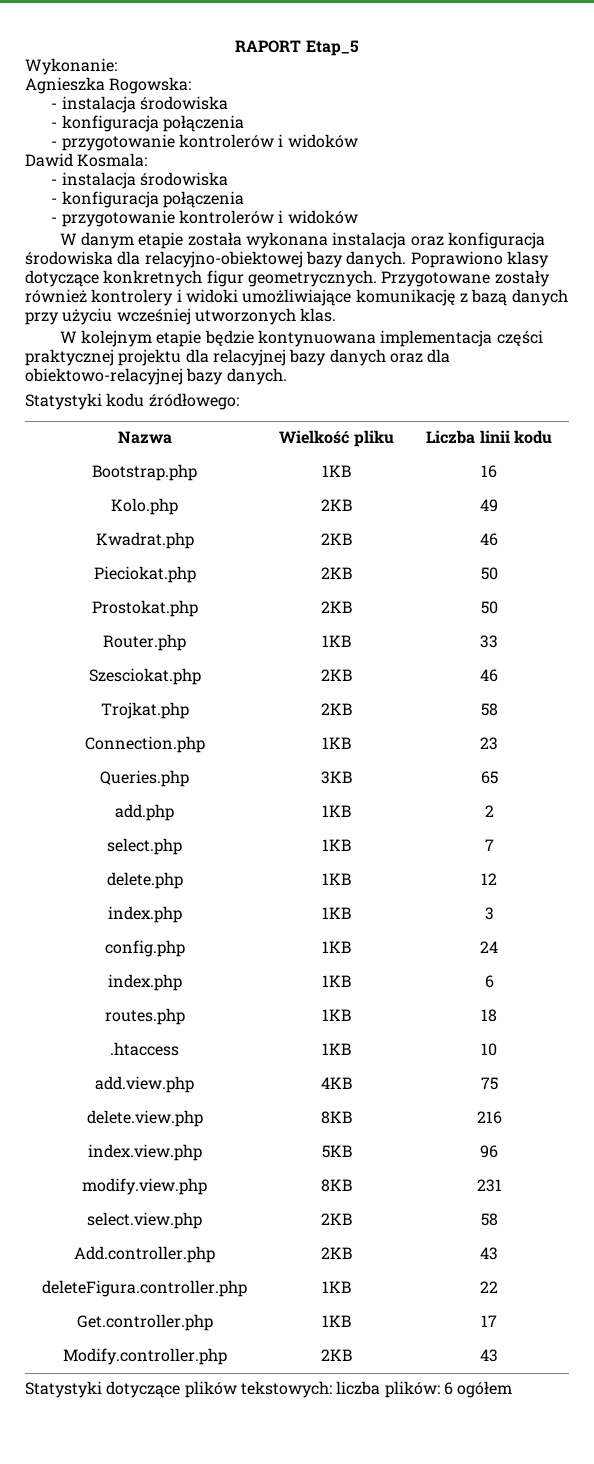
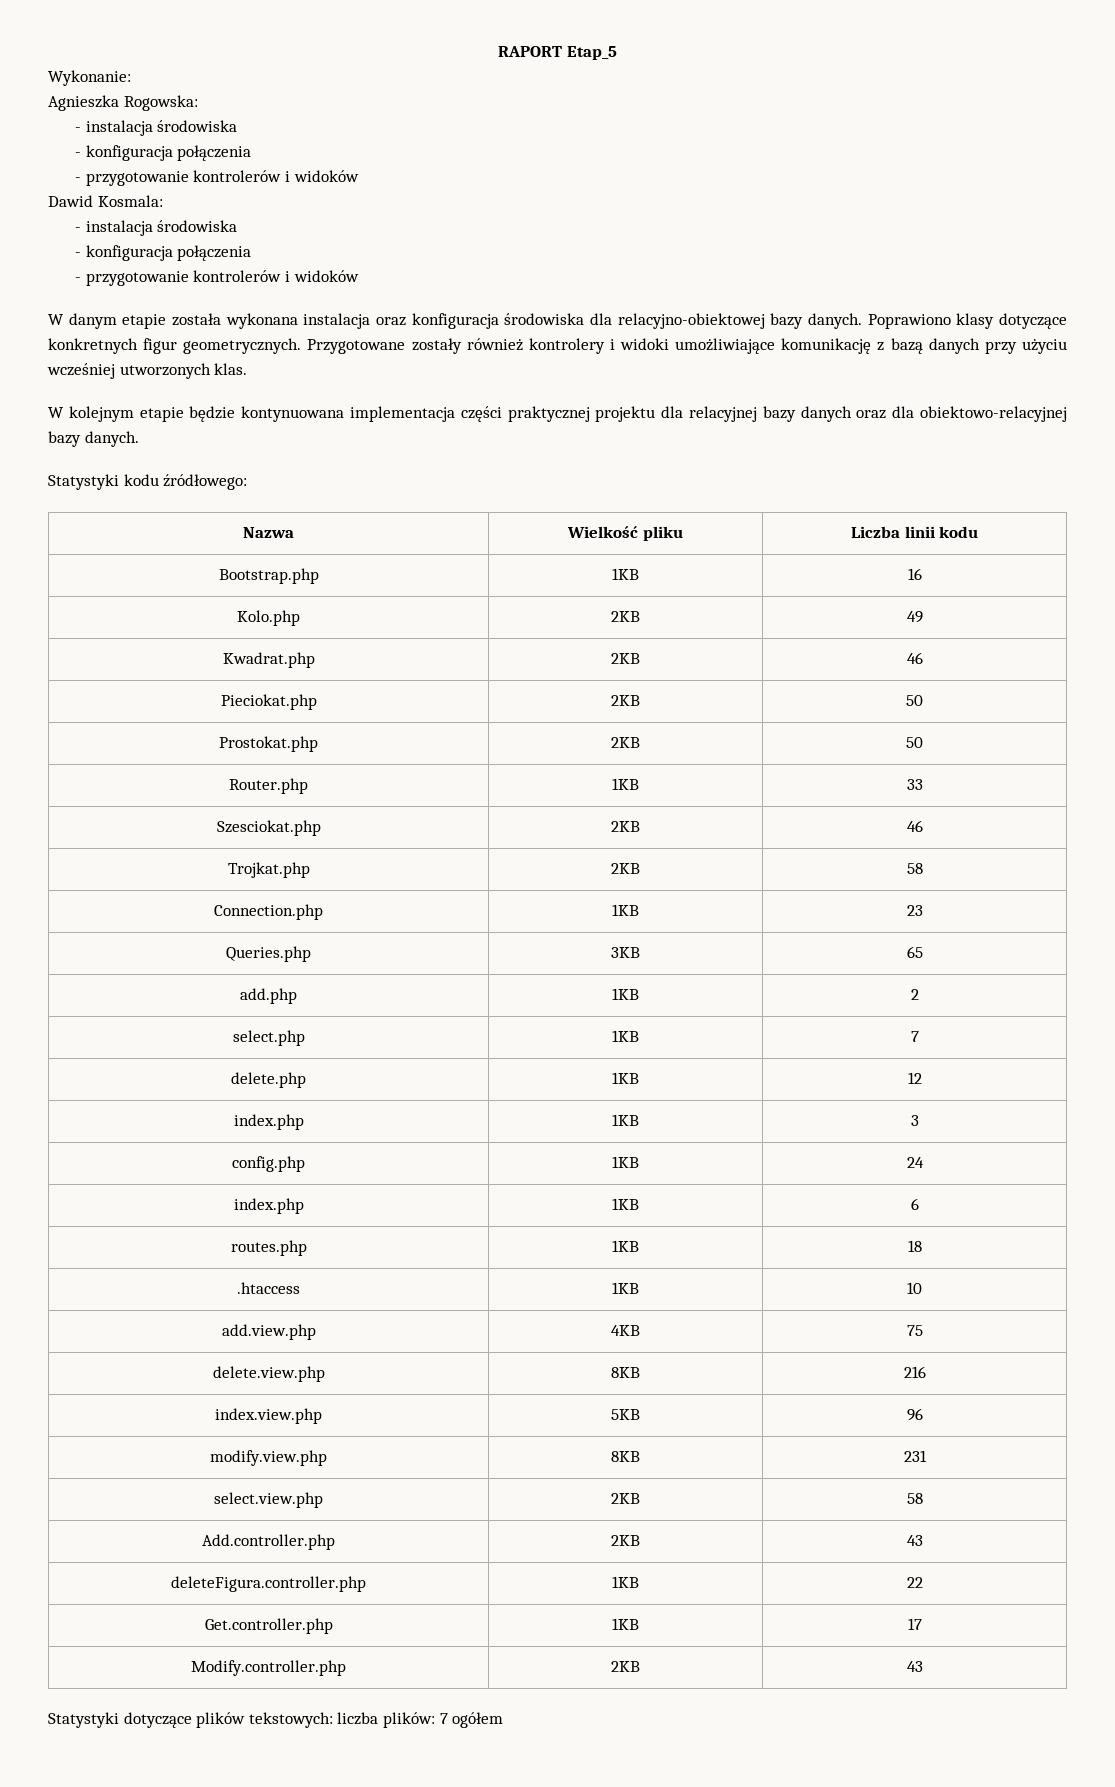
- Statystyki dotyczące plików tekstowych: liczba plików: 6 ogółem
+ Statystyki dotyczące plików tekstowych: liczba plików: 7 ogółem

